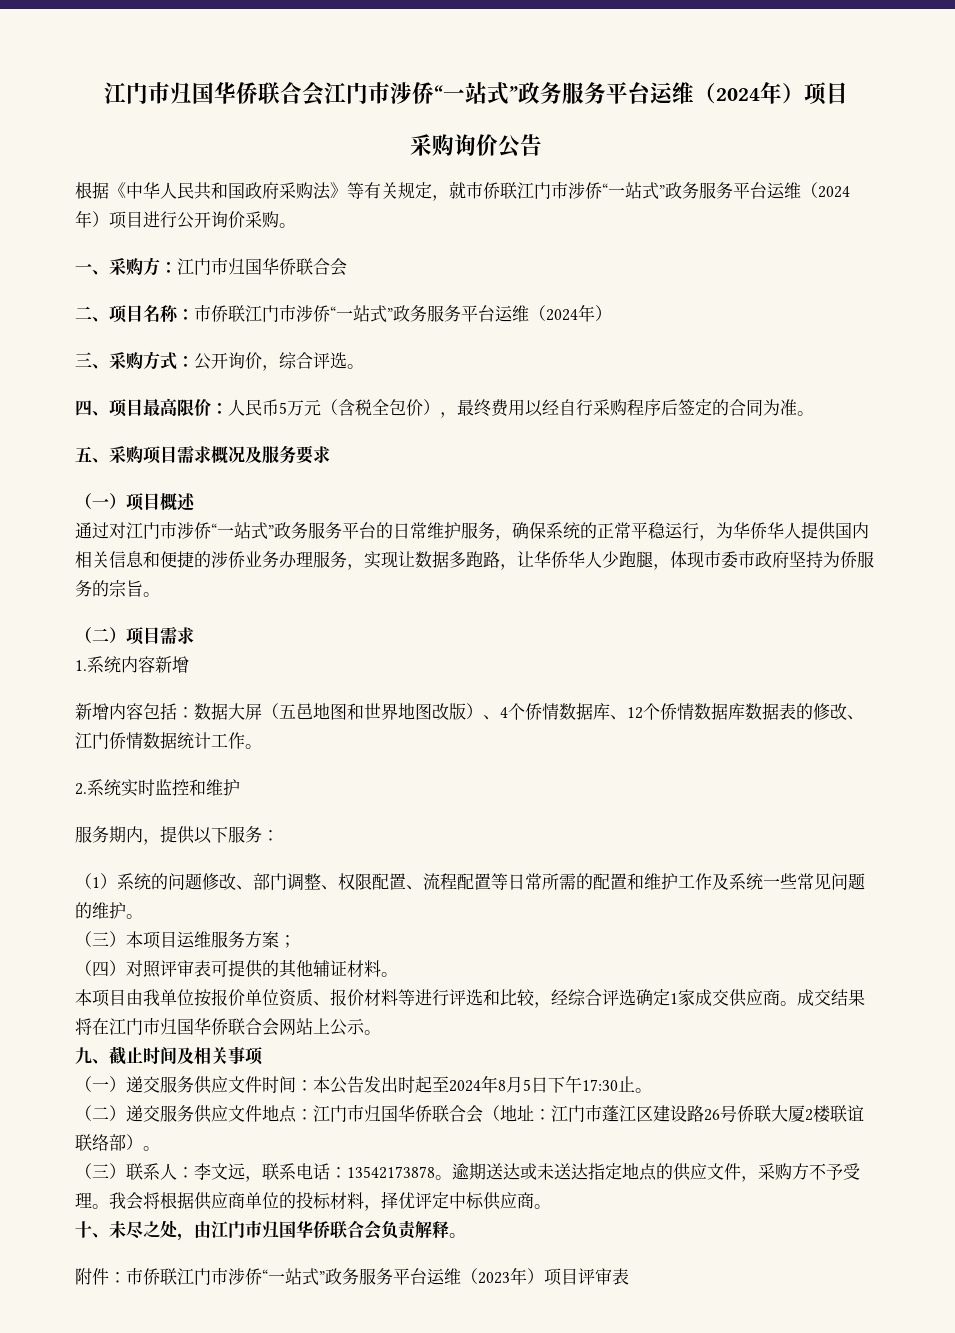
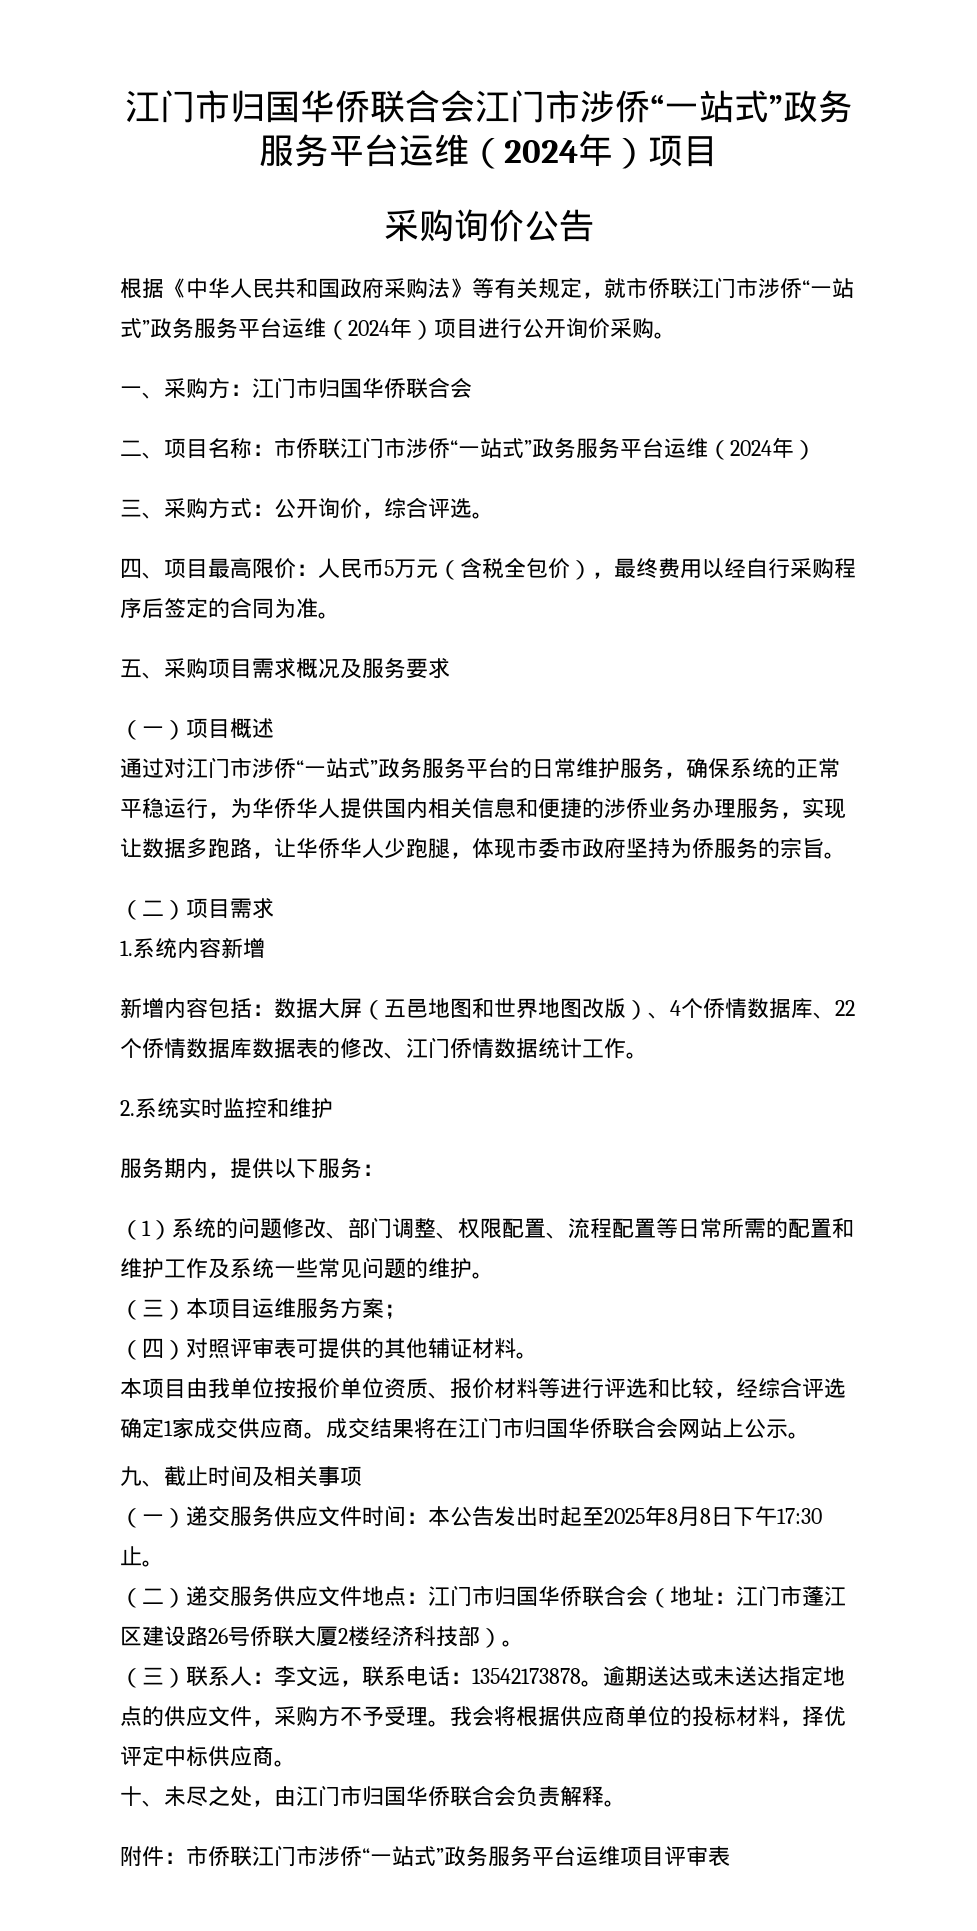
- 新增内容包括：数据大屏（五邑地图和世界地图改版）、4个侨情数据库、12个侨情数据库数据表的修改、江门侨情数据统计工作。
+ 新增内容包括：数据大屏（五邑地图和世界地图改版）、4个侨情数据库、22个侨情数据库数据表的修改、江门侨情数据统计工作。
- （一）递交服务供应文件时间：本公告发出时起至2024年8月5日下午17:30止。
+ （一）递交服务供应文件时间：本公告发出时起至2025年8月8日下午17:30止。
- （二）递交服务供应文件地点：江门市归国华侨联合会（地址：江门市蓬江区建设路26号侨联大厦2楼联谊联络部）。
+ （二）递交服务供应文件地点：江门市归国华侨联合会（地址：江门市蓬江区建设路26号侨联大厦2楼经济科技部）。
- 附件：市侨联江门市涉侨“一站式”政务服务平台运维（2023年）项目评审表
+ 附件：市侨联江门市涉侨“一站式”政务服务平台运维项目评审表

